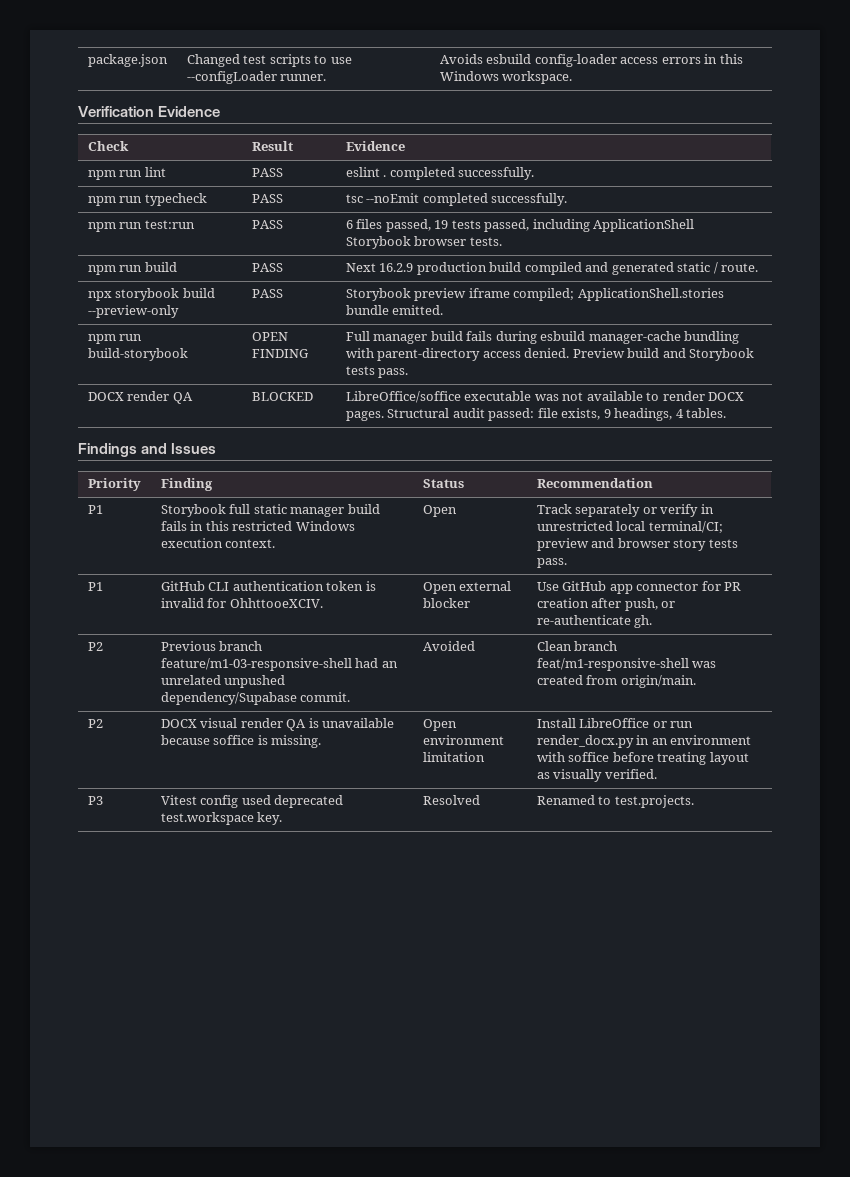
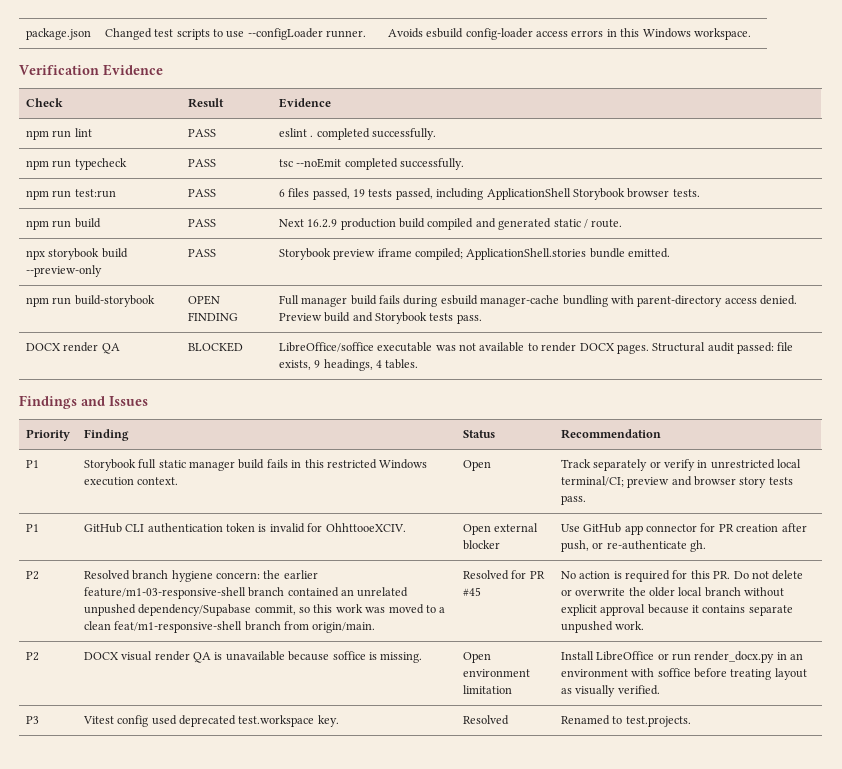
- Previous branch feature/m1-03-responsive-shell had an unrelated unpushed dependency/Supabase commit. | Avoided | Clean branch feat/m1-responsive-shell was created from origin/main.
+ Resolved branch hygiene concern: the earlier feature/m1-03-responsive-shell branch contained an unrelated unpushed dependency/Supabase commit, so this work was moved to a clean feat/m1-responsive-shell branch from origin/main. | Resolved for PR #45 | No action is required for this PR. Do not delete or overwrite the older local branch without explicit approval because it contains separate unpushed work.

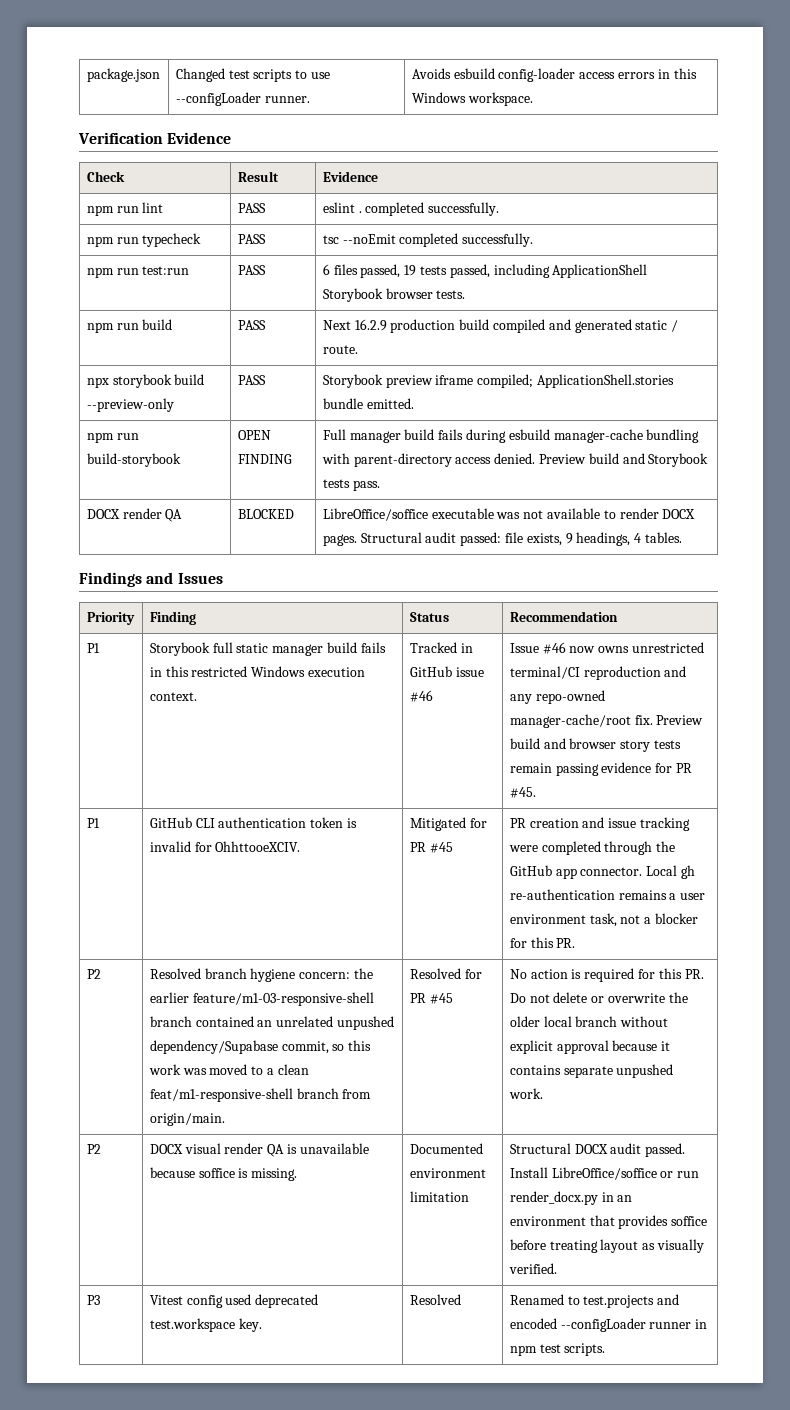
- Open | Track separately or verify in unrestricted local terminal/CI; preview and browser story tests pass.
+ Tracked in GitHub issue #46 | Issue #46 now owns unrestricted terminal/CI reproduction and any repo-owned manager-cache/root fix. Preview build and browser story tests remain passing evidence for PR #45.
- P1 | GitHub CLI authentication token is invalid for OhhttooeXCIV. | Open external blocker | Use GitHub app connector for PR creation after push, or re-authenticate gh.
+ P1 | GitHub CLI authentication token is invalid for OhhttooeXCIV. | Mitigated for PR #45 | PR creation and issue tracking were completed through the GitHub app connector. Local gh re-authentication remains a user environment task, not a blocker for this PR.
- P2 | DOCX visual render QA is unavailable because soffice is missing. | Open environment limitation | Install LibreOffice or run render_docx.py in an environment with soffice before treating layout as visually verified.
+ P2 | DOCX visual render QA is unavailable because soffice is missing. | Documented environment limitation | Structural DOCX audit passed. Install LibreOffice/soffice or run render_docx.py in an environment that provides soffice before treating layout as visually verified.
- P3 | Vitest config used deprecated test.workspace key. | Resolved | Renamed to test.projects.
+ P3 | Vitest config used deprecated test.workspace key. | Resolved | Renamed to test.projects and encoded --configLoader runner in npm test scripts.

